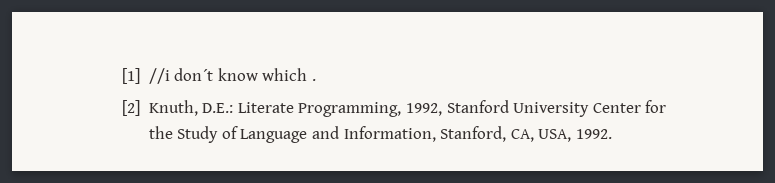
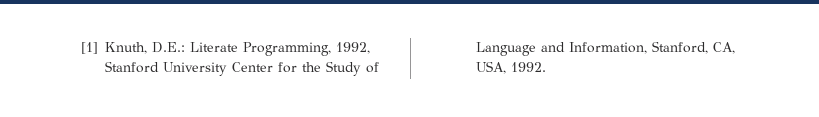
- [1] //i don´t know which .
- [2] Knuth, D.E.: Literate Programming, 1992, Stanford University Center for the Study of Language and Information, Stanford, CA, USA, 1992.
+ [1] Knuth, D.E.: Literate Programming, 1992, Stanford University Center for the Study of Language and Information, Stanford, CA, USA, 1992.

